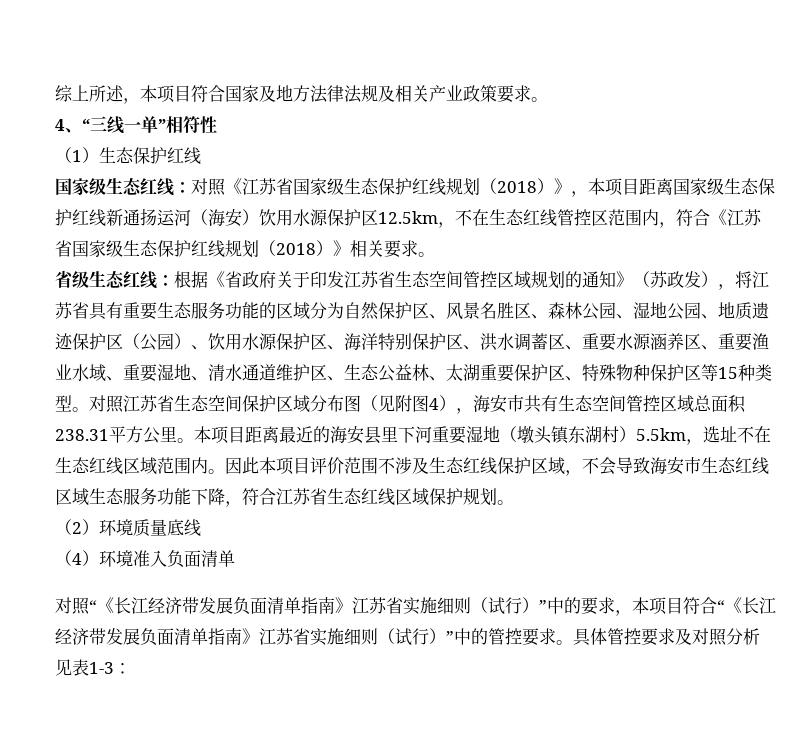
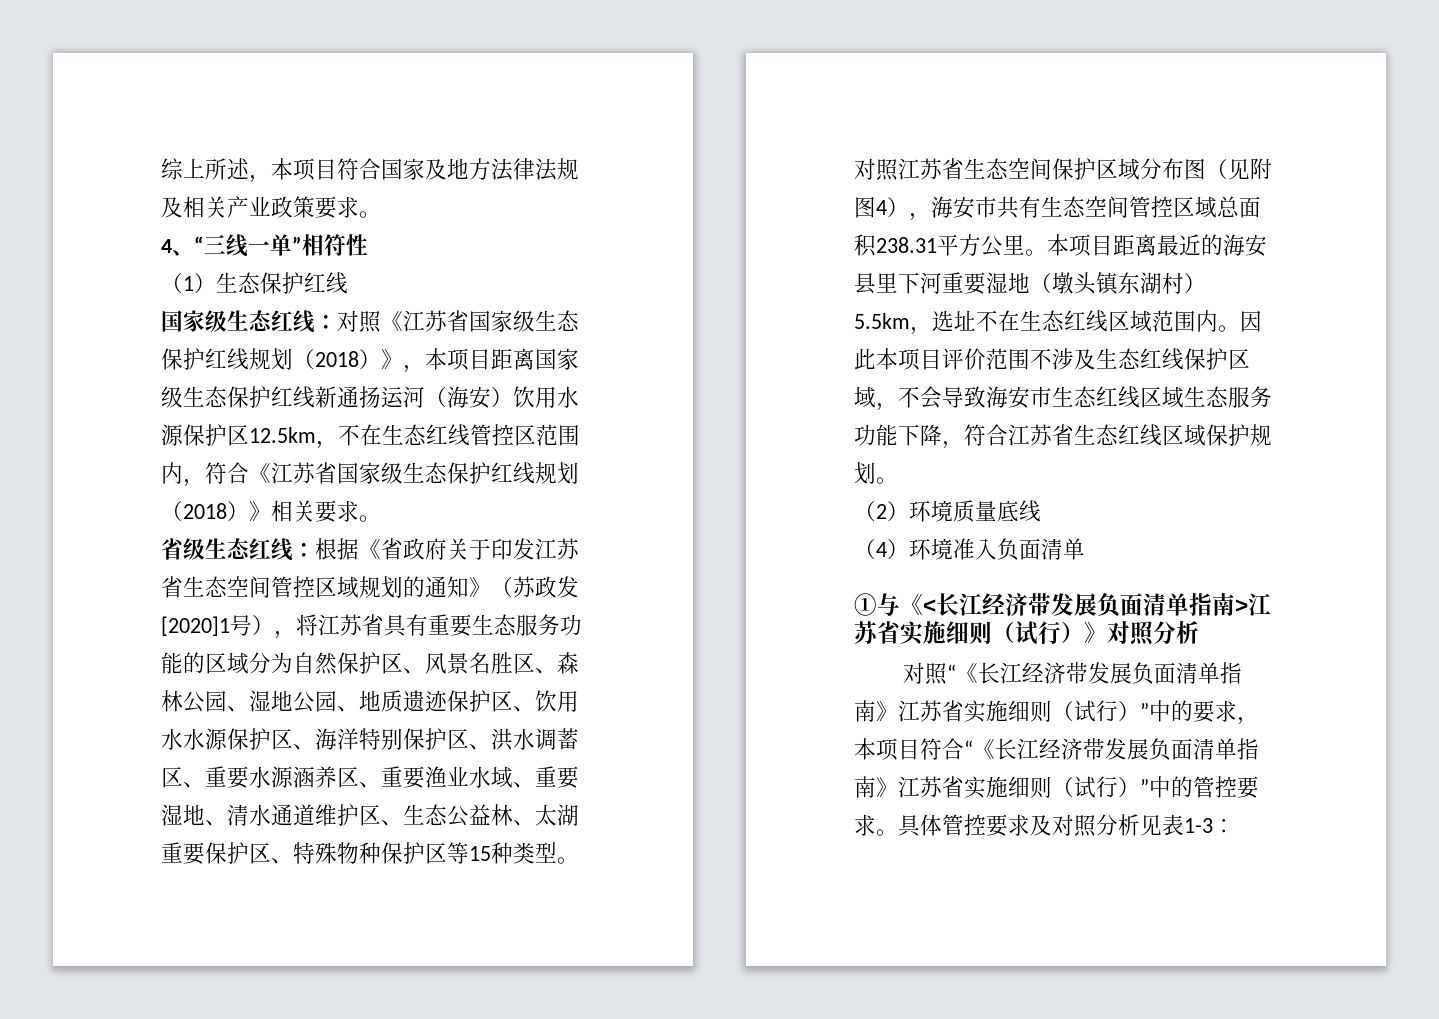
- 根据《省政府关于印发江苏省生态空间管控区域规划的通知》（苏政发），将江苏省具有重要生态服务功能的区域分为自然保护区、风景名胜区、森林公园、湿地公园、地质遗迹保护区（公园）、饮用水源保护区、海洋特别保护区、洪水调蓄区、重要水源涵养区、重要渔业水域、重要湿地、清水通道维护区、生态公益林、太湖重要保护区、特殊物种保护区等15种类型。
+ 根据《省政府关于印发江苏省生态空间管控区域规划的通知》（苏政发[2020]1号），将江苏省具有重要生态服务功能的区域分为自然保护区、风景名胜区、森林公园、湿地公园、地质遗迹保护区、饮用水水源保护区、海洋特别保护区、洪水调蓄区、重要水源涵养区、重要渔业水域、重要湿地、清水通道维护区、生态公益林、太湖重要保护区、特殊物种保护区等15种类型。
+ ①与《<长江经济带发展负面清单指南>江苏省实施细则（试行）》对照分析

